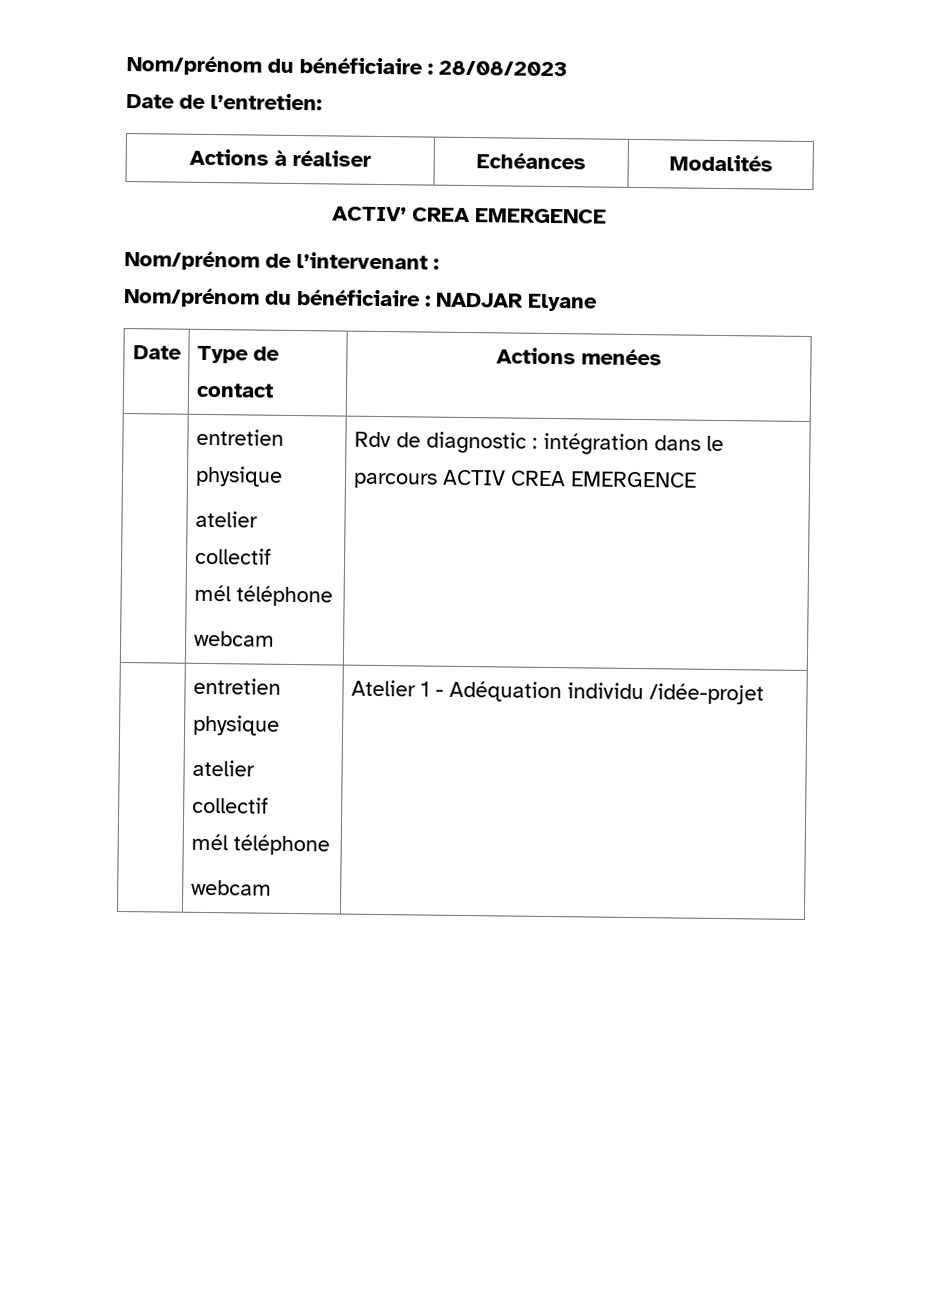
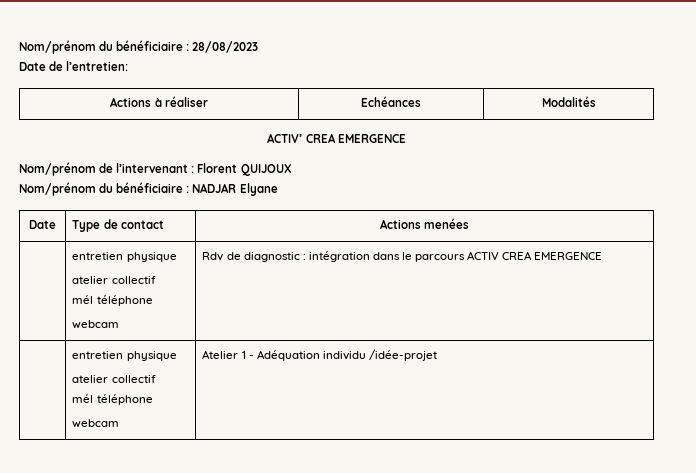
- Nom/prénom de l’intervenant :
+ Nom/prénom de l’intervenant : Florent QUIJOUX

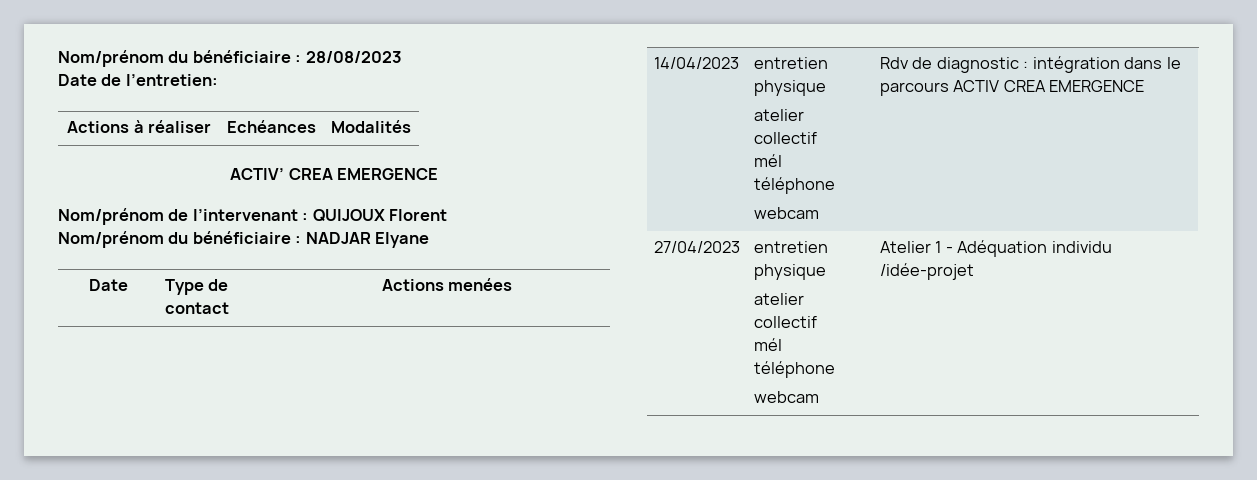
- Nom/prénom de l’intervenant : Florent QUIJOUX
+ Nom/prénom de l’intervenant : QUIJOUX Florent
  Date | Type de contact | Actions menées
- | entretien physique
+ 14/04/2023 | entretien physique
  atelier collectif
  mél téléphone
  webcam | Rdv de diagnostic : intégration dans le parcours ACTIV CREA EMERGENCE
- | entretien physique
+ 27/04/2023 | entretien physique

